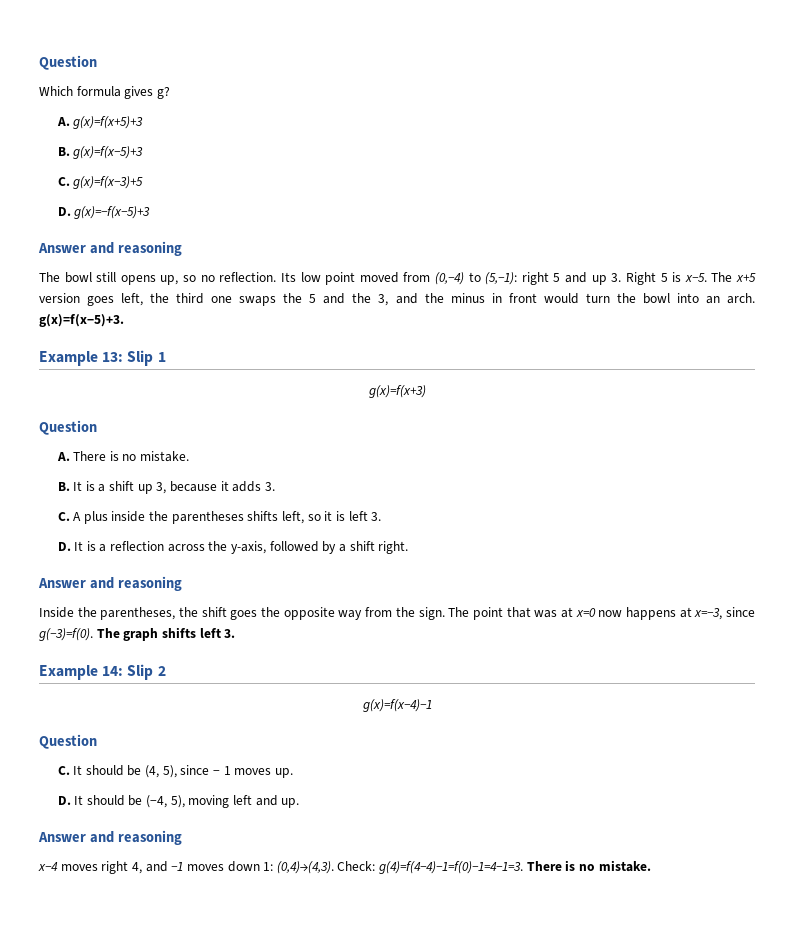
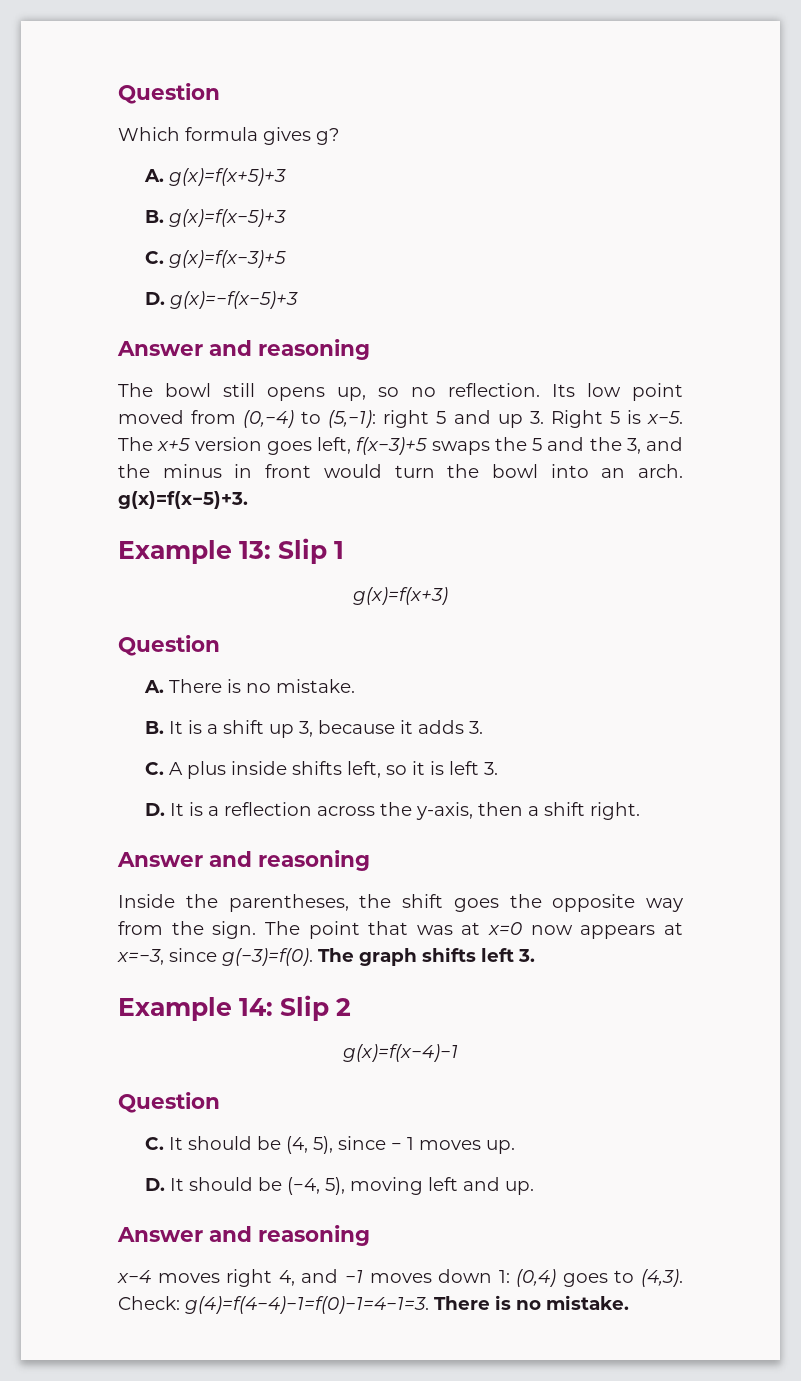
- The x+5 version goes left, the third one swaps the 5 and the 3, and the minus in front would turn the bowl into an arch. g(x)=f(x−5)+3.
+ The x+5 version goes left, f(x−3)+5 swaps the 5 and the 3, and the minus in front would turn the bowl into an arch. g(x)=f(x−5)+3.
- C. A plus inside the parentheses shifts left, so it is left 3.
+ C. A plus inside shifts left, so it is left 3.
- D. It is a reflection across the y-axis, followed by a shift right.
+ D. It is a reflection across the y-axis, then a shift right.
- The point that was at x=0 now happens at x=−3, since g(−3)=f(0).
+ The point that was at x=0 now appears at x=−3, since g(−3)=f(0).
- x−4 moves right 4, and −1 moves down 1: (0,4)→(4,3).
+ x−4 moves right 4, and −1 moves down 1: (0,4) goes to (4,3).

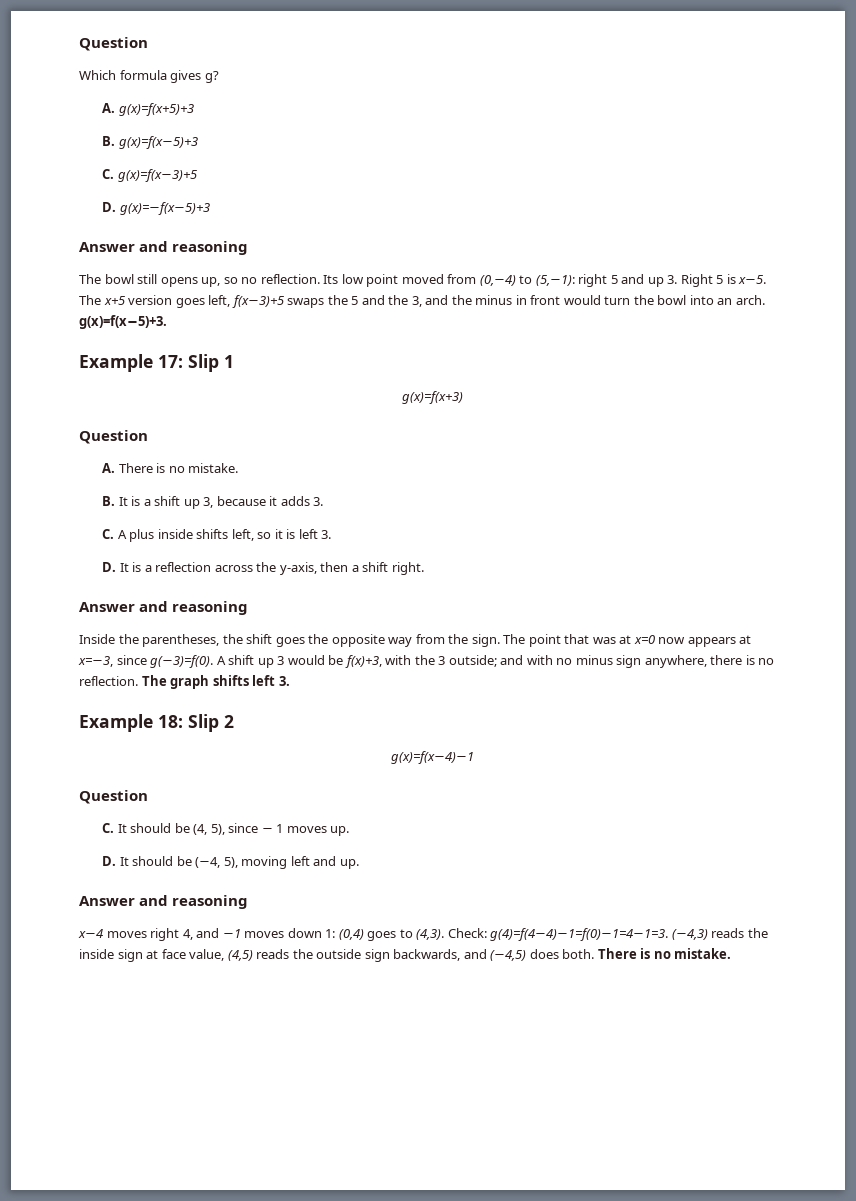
- Example 13: Slip 1
+ Example 17: Slip 1
+ A shift up 3 would be f(x)+3, with the 3 outside; and with no minus sign anywhere, there is no reflection.
- Example 14: Slip 2
+ Example 18: Slip 2
+ (−4,3) reads the inside sign at face value, (4,5) reads the outside sign backwards, and (−4,5) does both.

